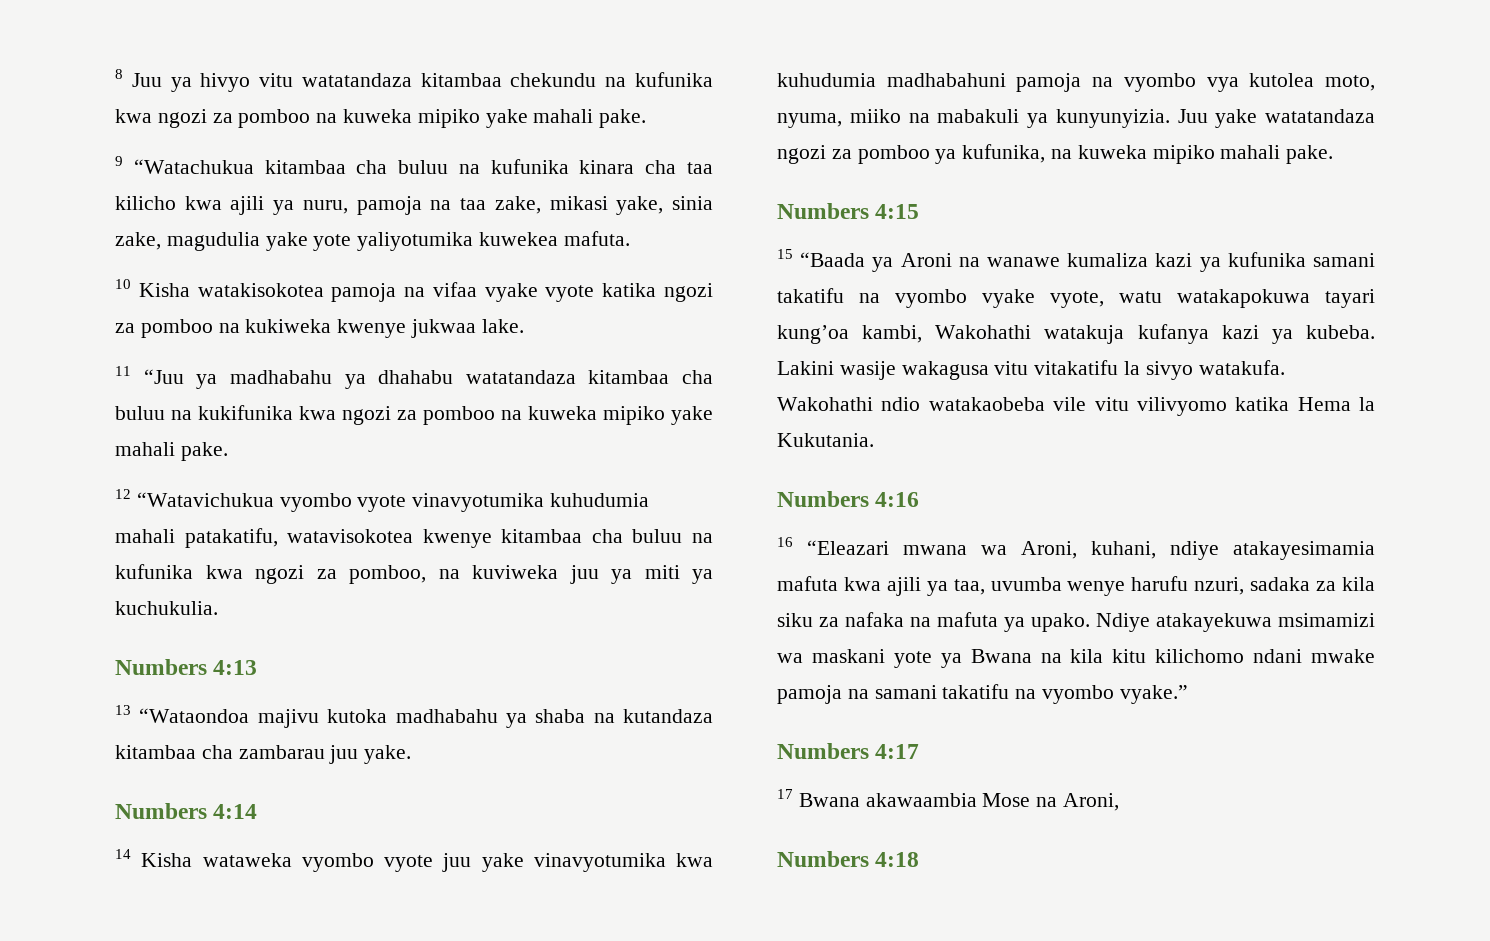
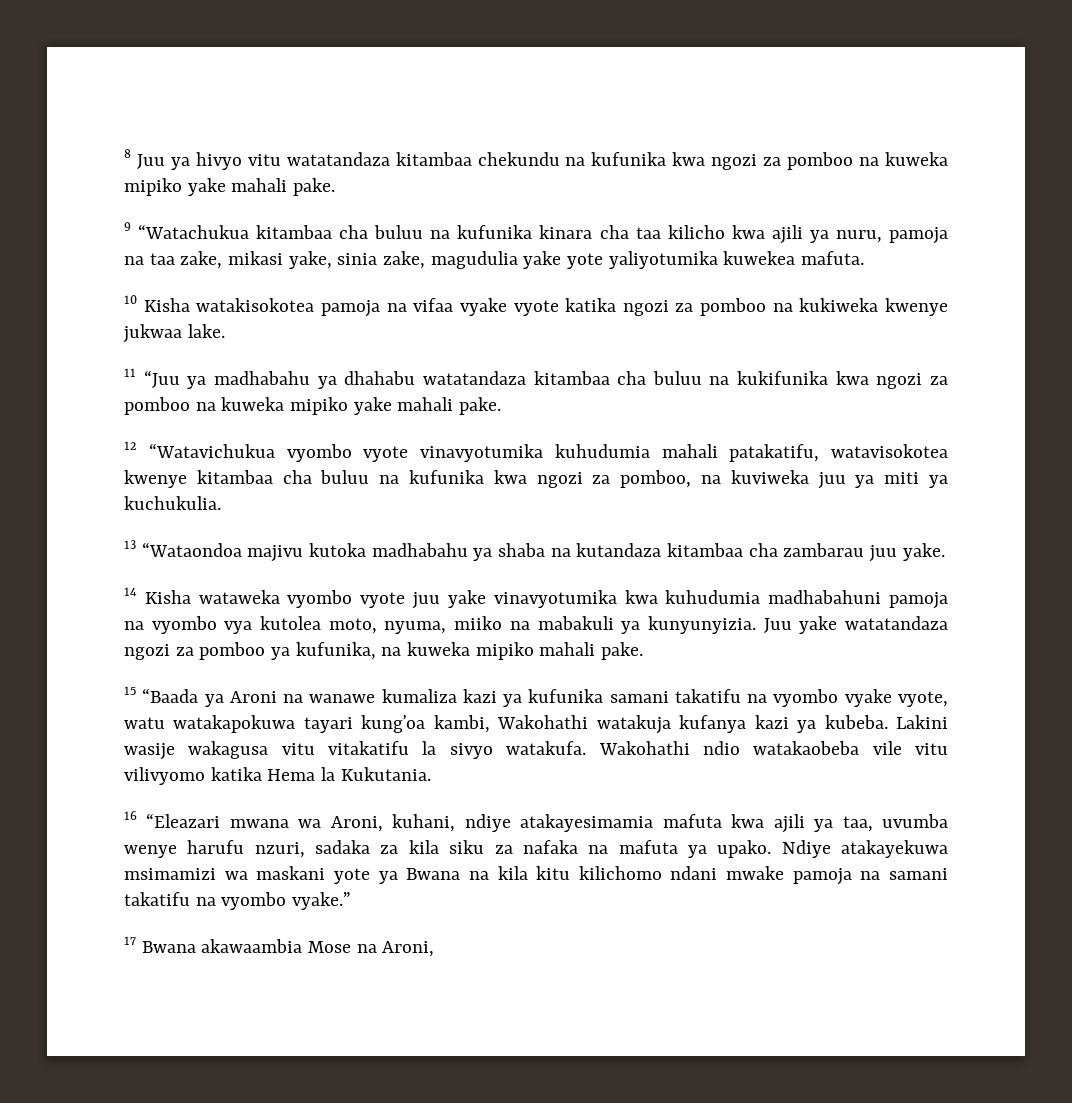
- Numbers 4:13
- Numbers 4:14
- Numbers 4:15
- Numbers 4:16
- Numbers 4:17
- Numbers 4:18

